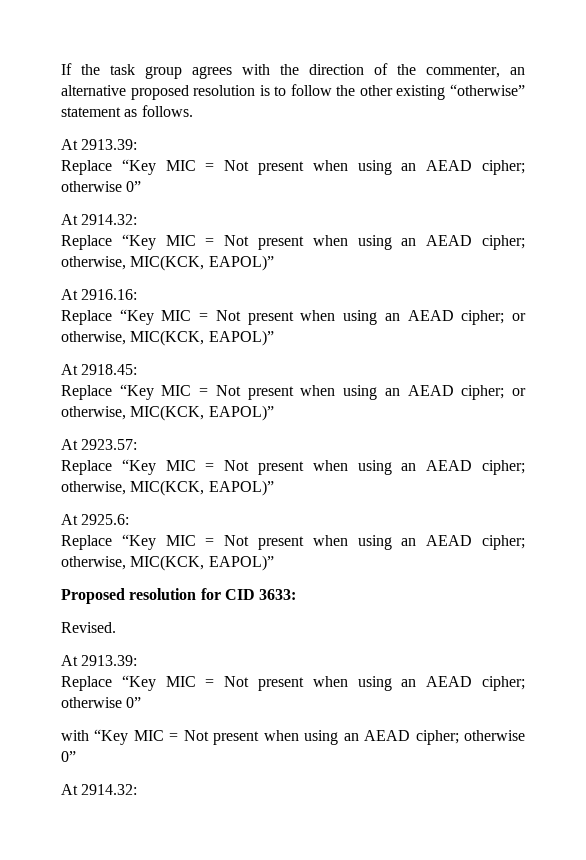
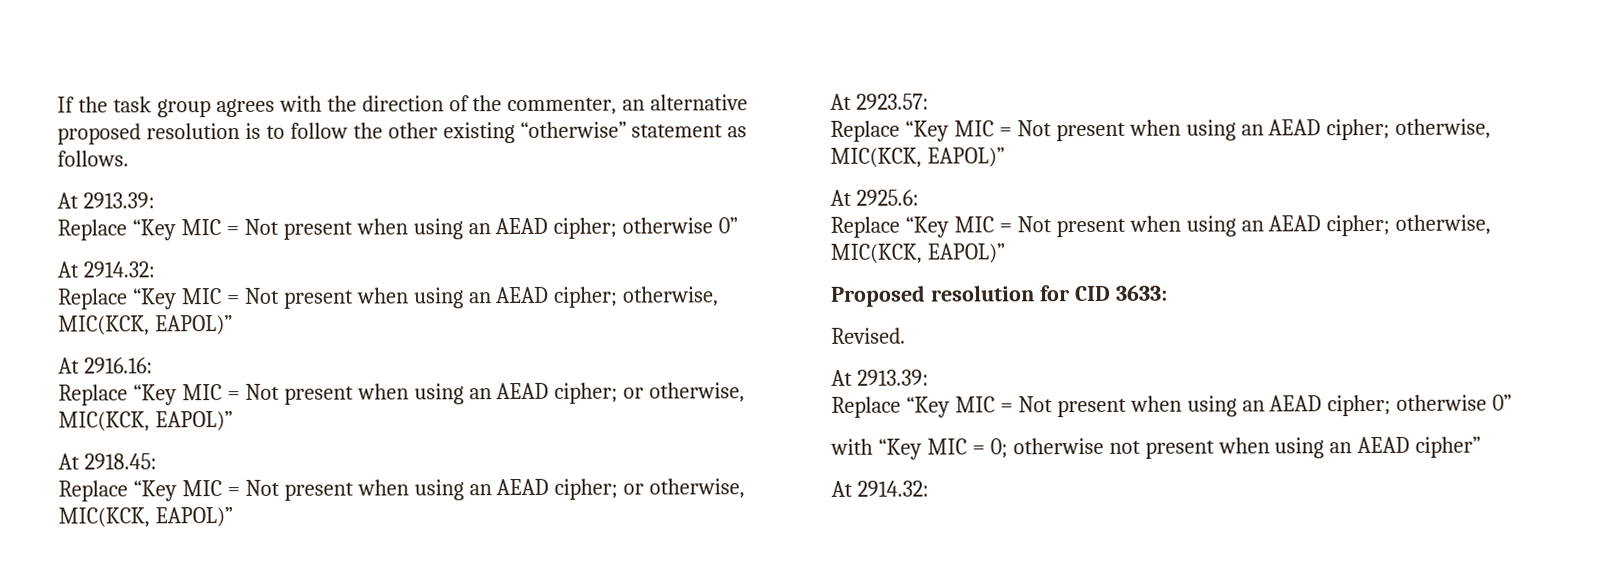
- with “Key MIC = Not present when using an AEAD cipher; otherwise 0”
+ with “Key MIC = 0; otherwise not present when using an AEAD cipher”

